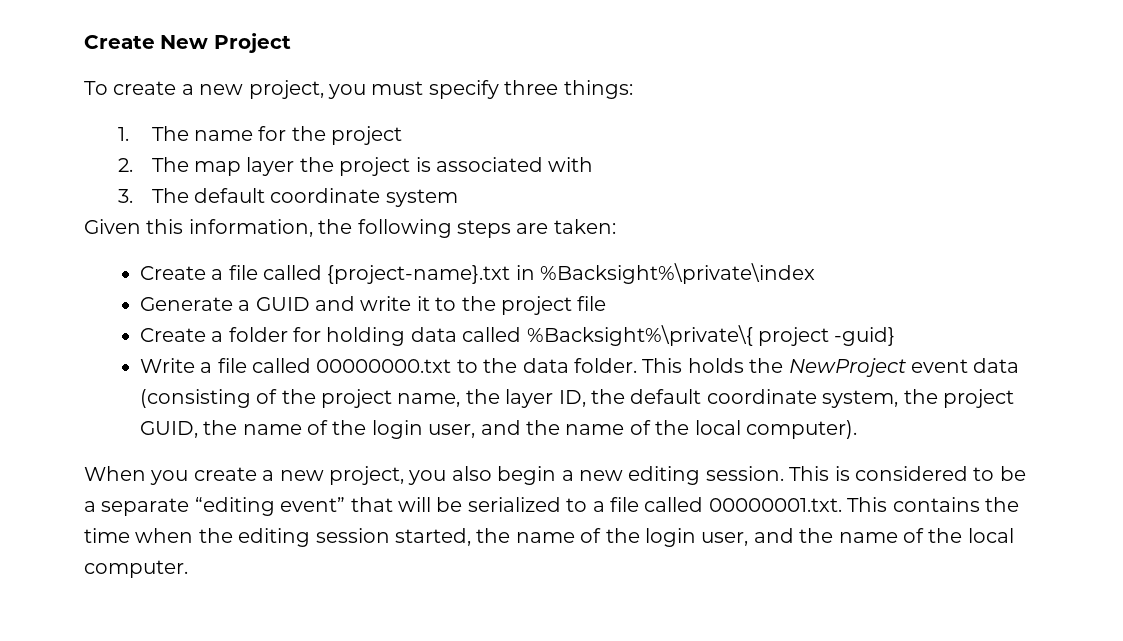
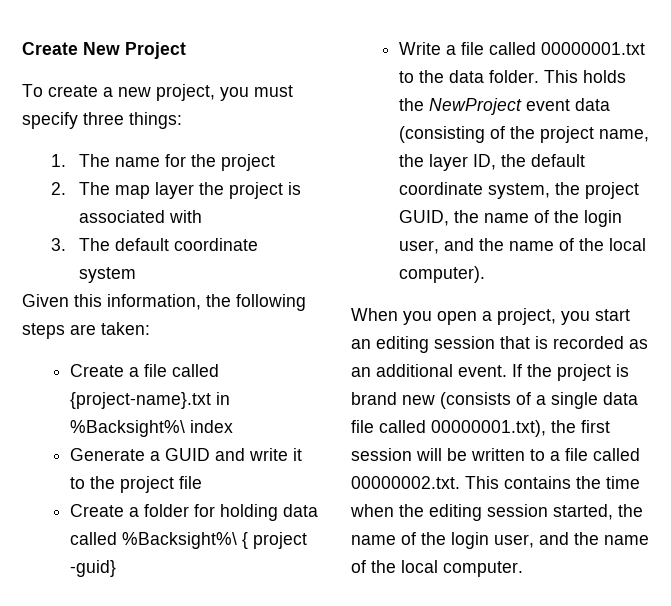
- Create a file called {project-name}.txt in %Backsight%\private\index
+ Create a file called {project-name}.txt in %Backsight%\ index
- Create a folder for holding data called %Backsight%\private\{ project -guid}
+ Create a folder for holding data called %Backsight%\ { project -guid}
- Write a file called 00000000.txt to the data folder.
+ Write a file called 00000001.txt to the data folder.
- When you create a new project, you also begin a new editing session. This is considered to be a separate “editing event” that will be serialized to a file called 00000001.txt. This contains the time when the editing session started, the name of the login user, and the name of the local computer.
+ When you open a project, you start an editing session that is recorded as an additional event. If the project is brand new (consists of a single data file called 00000001.txt), the first session will be written to a file called 00000002.txt. This contains the time when the editing session started, the name of the login user, and the name of the local computer.

